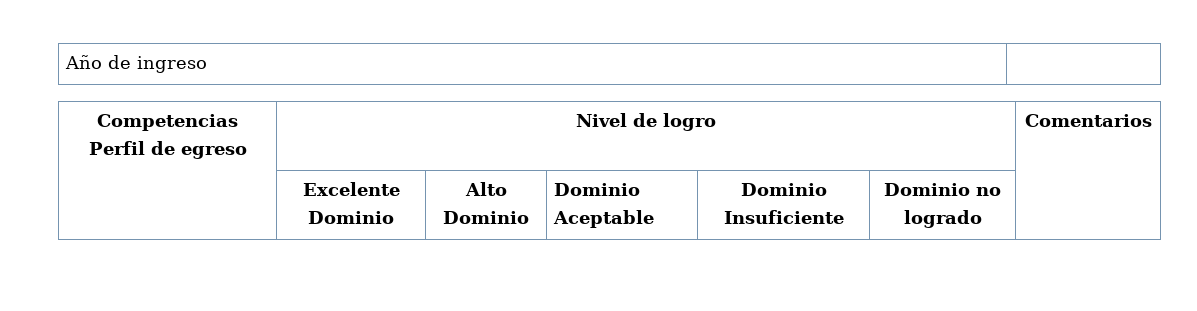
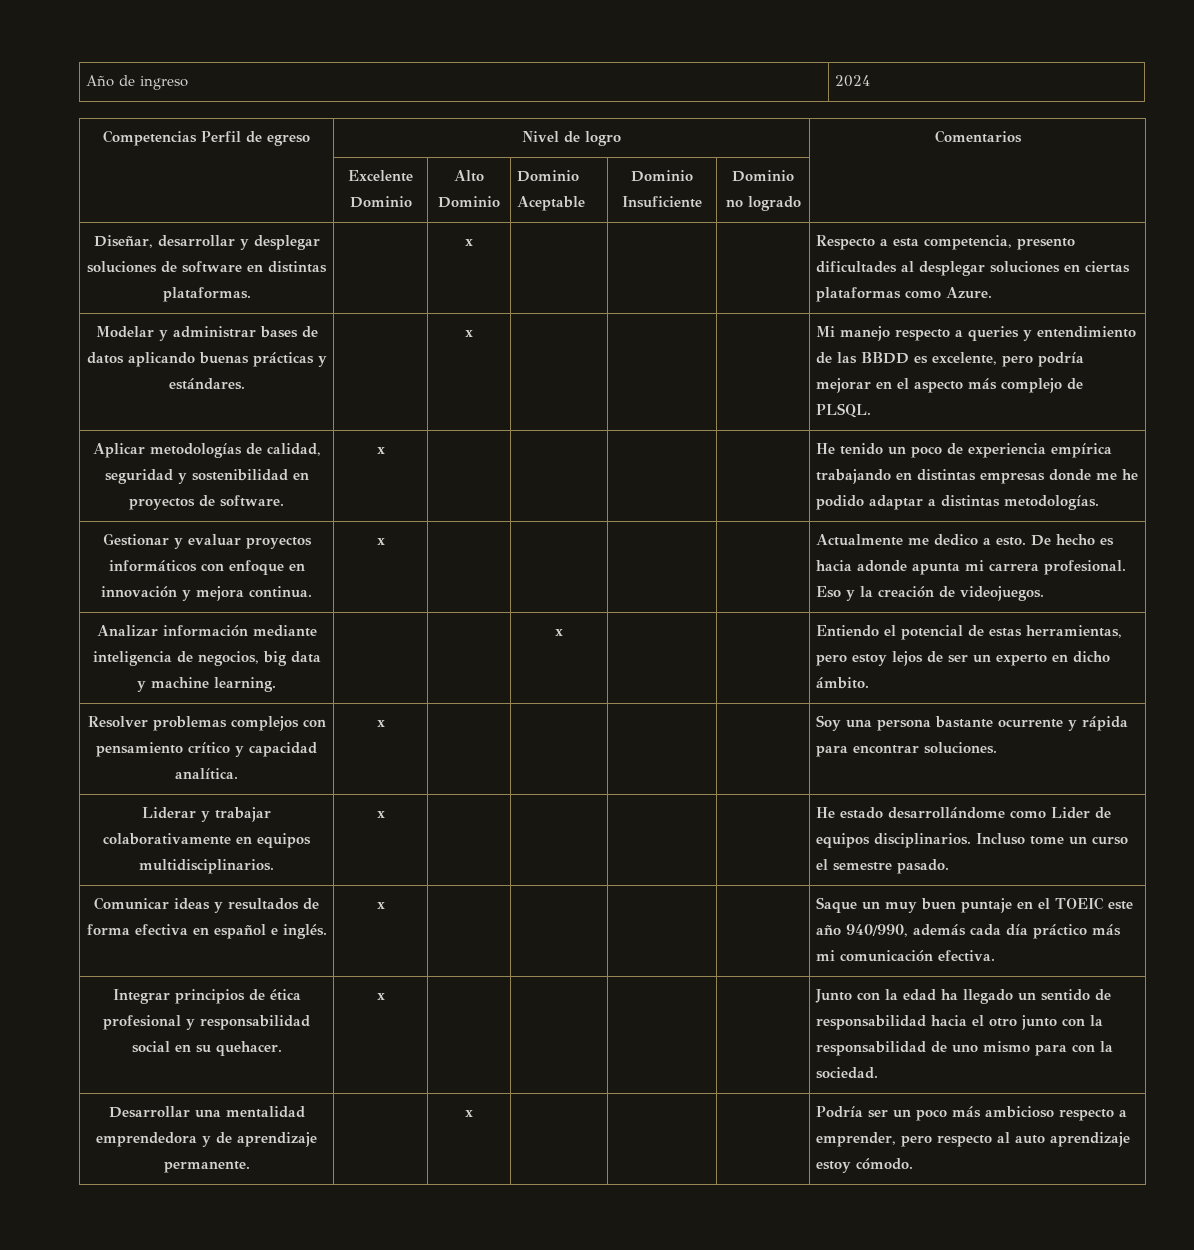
- Año de ingreso |
+ Año de ingreso | 2024
+ Diseñar, desarrollar y desplegar soluciones de software en distintas plataformas. | | x | | | | Respecto a esta competencia, presento dificultades al desplegar soluciones en ciertas plataformas como Azure.
+ Modelar y administrar bases de datos aplicando buenas prácticas y estándares. | | x | | | | Mi manejo respecto a queries y entendimiento de las BBDD es excelente, pero podría mejorar en el aspecto más complejo de PLSQL.
+ Aplicar metodologías de calidad, seguridad y sostenibilidad en proyectos de software. | x | | | | | He tenido un poco de experiencia empírica trabajando en distintas empresas donde me he podido adaptar a distintas metodologías.
+ Gestionar y evaluar proyectos informáticos con enfoque en innovación y mejora continua. | x | | | | | Actualmente me dedico a esto. De hecho es hacia adonde apunta mi carrera profesional. Eso y la creación de videojuegos.
+ Analizar información mediante inteligencia de negocios, big data y machine learning. | | | x | | | Entiendo el potencial de estas herramientas, pero estoy lejos de ser un experto en dicho ámbito.
+ Resolver problemas complejos con pensamiento crítico y capacidad analítica. | x | | | | | Soy una persona bastante ocurrente y rápida para encontrar soluciones.
+ Liderar y trabajar colaborativamente en equipos multidisciplinarios. | x | | | | | He estado desarrollándome como Lider de equipos disciplinarios. Incluso tome un curso el semestre pasado.
+ Comunicar ideas y resultados de forma efectiva en español e inglés. | x | | | | | Saque un muy buen puntaje en el TOEIC este año 940/990, además cada día práctico más mi comunicación efectiva.
+ Integrar principios de ética profesional y responsabilidad social en su quehacer. | x | | | | | Junto con la edad ha llegado un sentido de responsabilidad hacia el otro junto con la responsabilidad de uno mismo para con la sociedad.
+ Desarrollar una mentalidad emprendedora y de aprendizaje permanente. | | x | | | | Podría ser un poco más ambicioso respecto a emprender, pero respecto al auto aprendizaje estoy cómodo.

